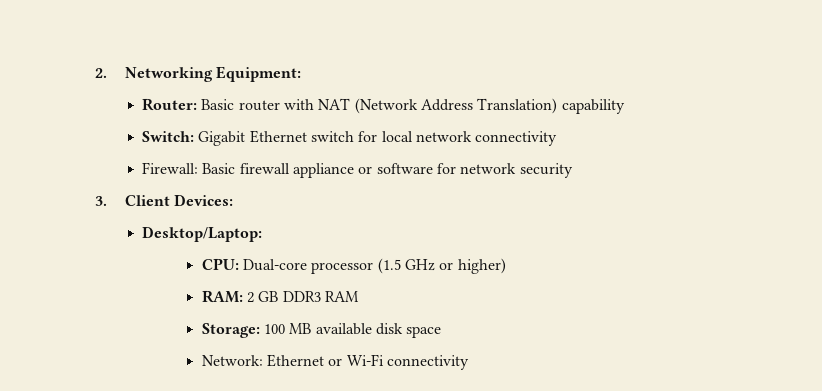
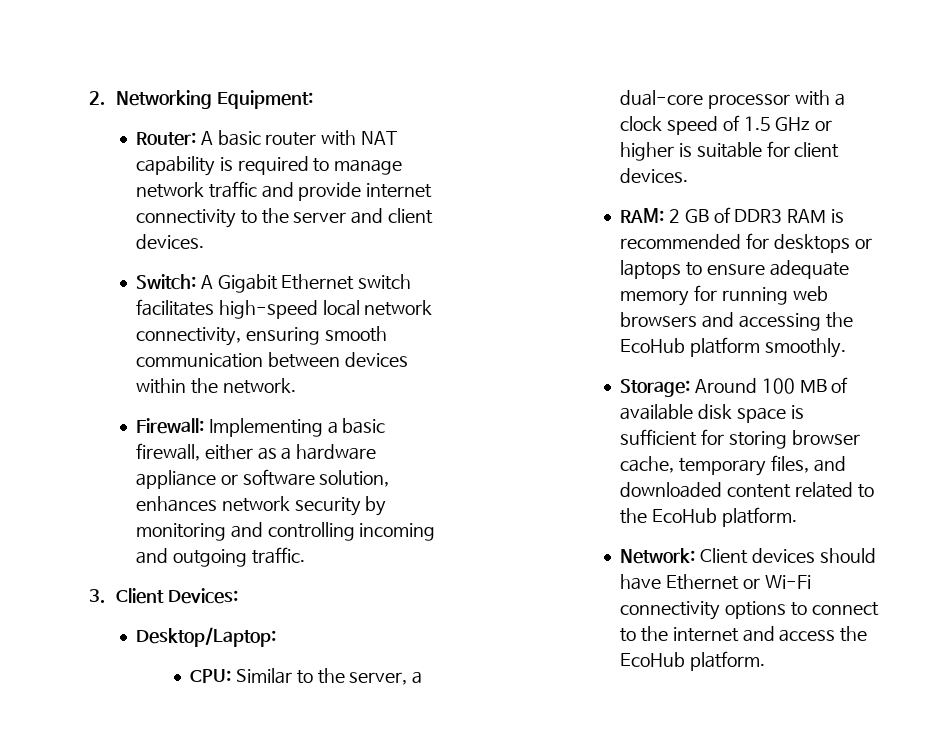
- Router: Basic router with NAT (Network Address Translation) capability
+ Router: A basic router with NAT capability is required to manage network traffic and provide internet connectivity to the server and client devices.
- Switch: Gigabit Ethernet switch for local network connectivity
- Firewall: Basic firewall appliance or software for network security
+ Switch: A Gigabit Ethernet switch facilitates high-speed local network connectivity, ensuring smooth communication between devices within the network.
+ Firewall: Implementing a basic firewall, either as a hardware appliance or software solution, enhances network security by monitoring and controlling incoming and outgoing traffic.
- CPU: Dual-core processor (1.5 GHz or higher)
+ CPU: Similar to the server, a dual-core processor with a clock speed of 1.5 GHz or higher is suitable for client devices.
- RAM: 2 GB DDR3 RAM
+ RAM: 2 GB of DDR3 RAM is recommended for desktops or laptops to ensure adequate memory for running web browsers and accessing the EcoHub platform smoothly.
- Storage: 100 MB available disk space
- Network: Ethernet or Wi-Fi connectivity
+ Storage: Around 100 MB of available disk space is sufficient for storing browser cache, temporary files, and downloaded content related to the EcoHub platform.
+ Network: Client devices should have Ethernet or Wi-Fi connectivity options to connect to the internet and access the EcoHub platform.

